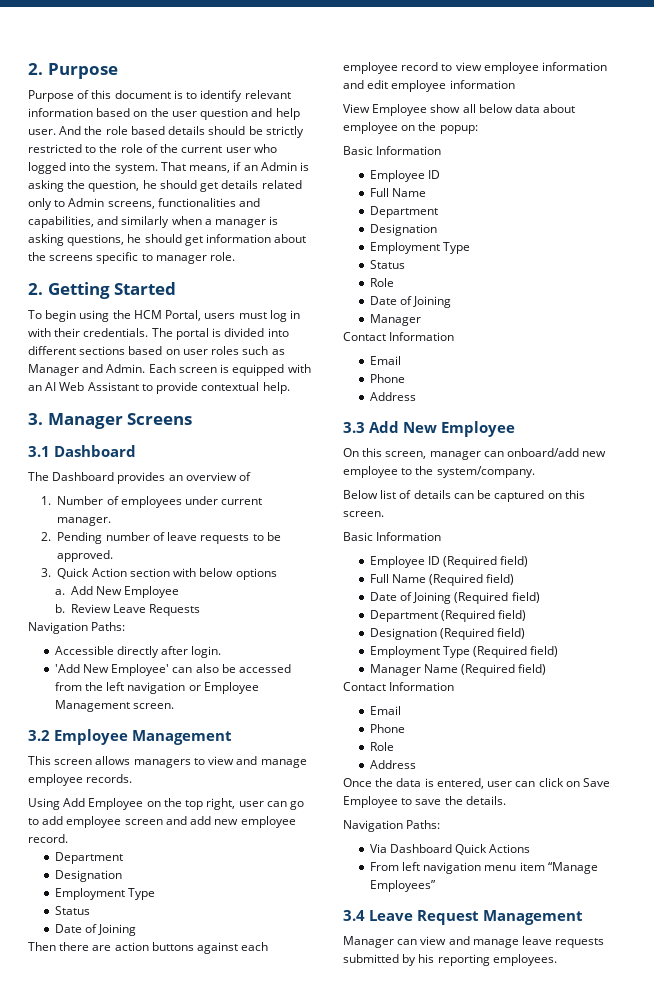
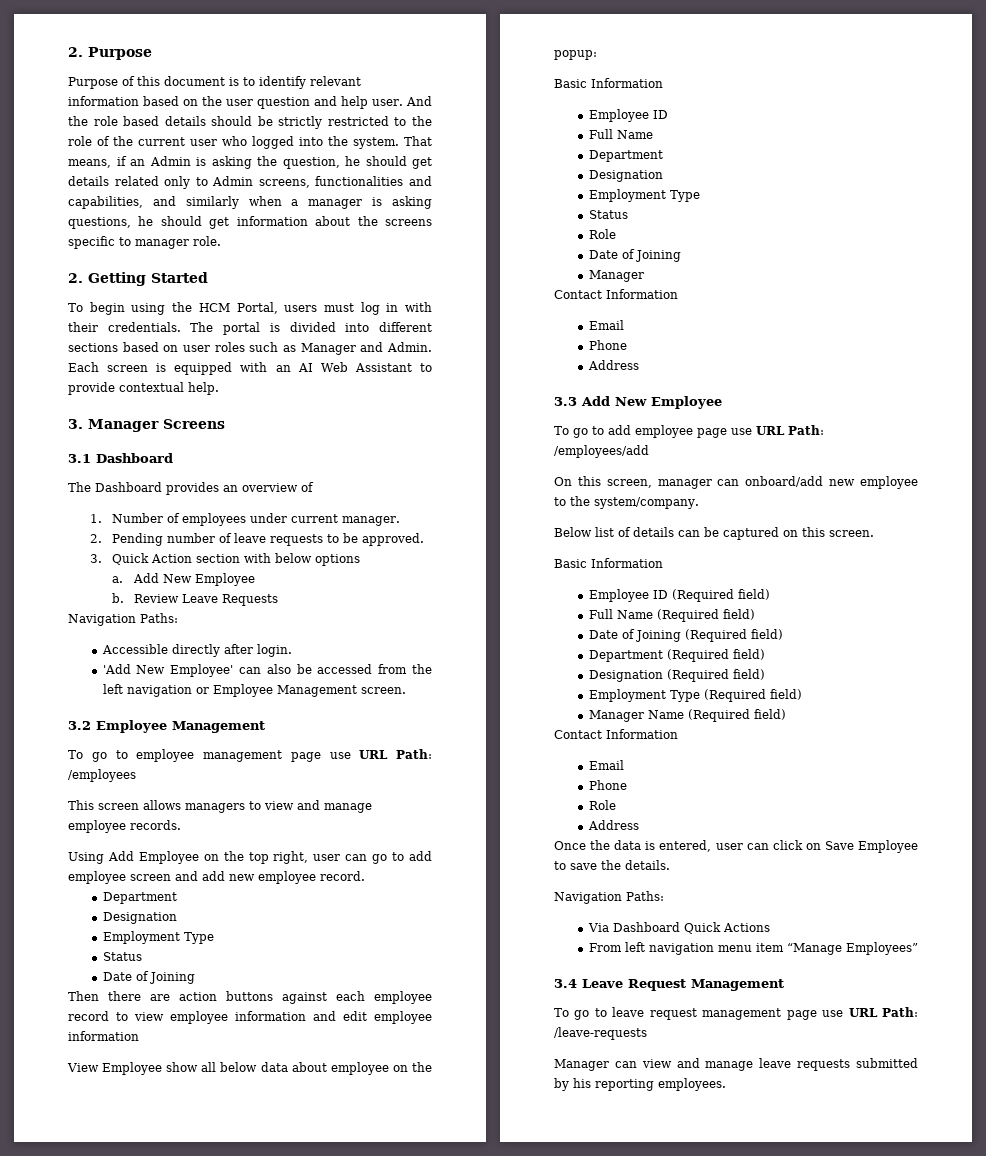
+ To go to employee management page use URL Path: /employees
+ To go to add employee page use URL Path: /employees/add
+ To go to leave request management page use URL Path: /leave-requests

